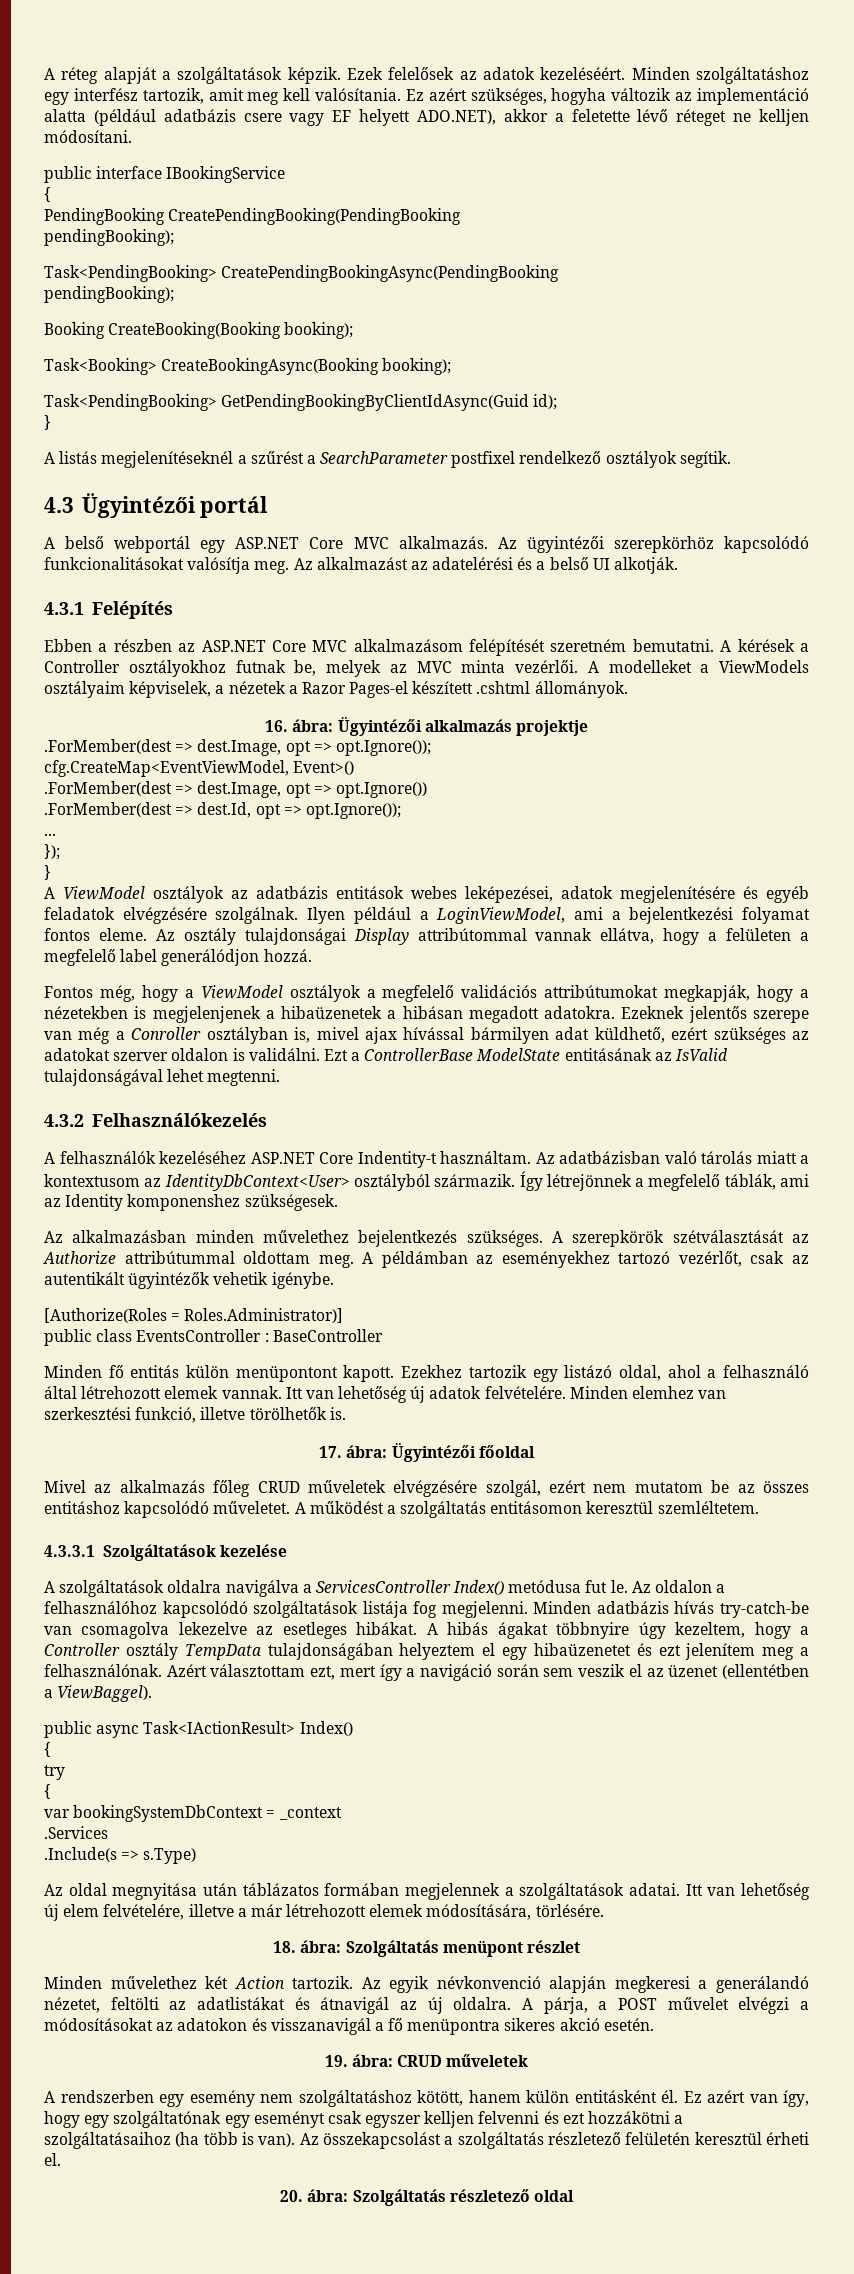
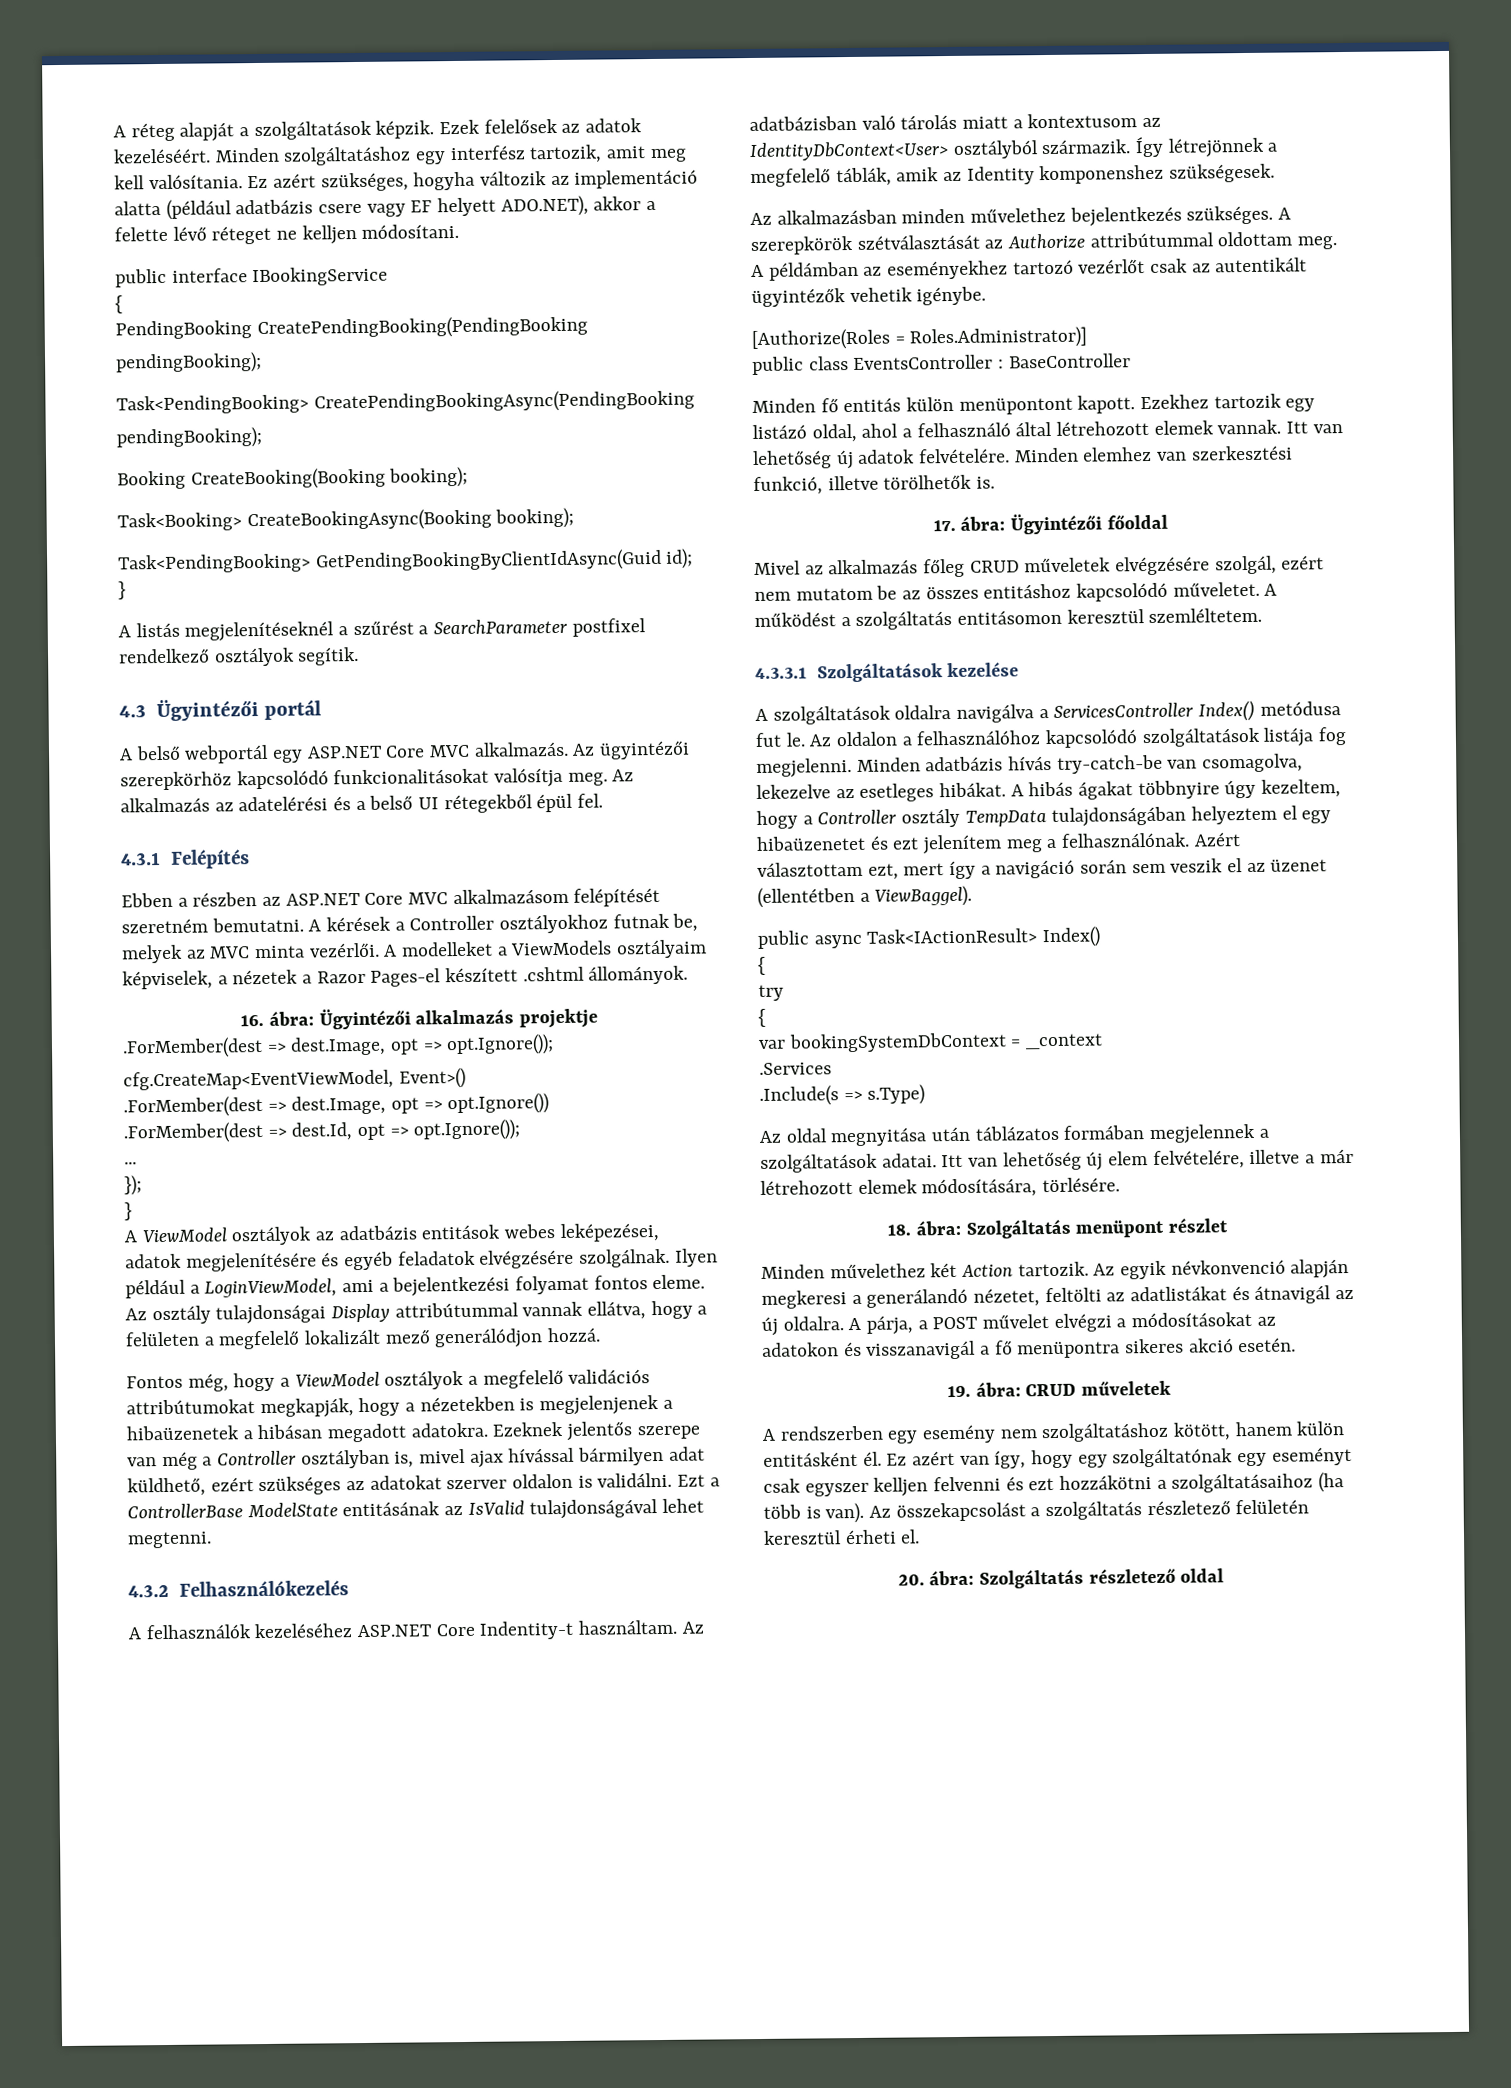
- Ez azért szükséges, hogyha változik az implementáció alatta (például adatbázis csere vagy EF helyett ADO.NET), akkor a feletette lévő réteget ne kelljen módosítani.
+ Ez azért szükséges, hogyha változik az implementáció alatta (például adatbázis csere vagy EF helyett ADO.NET), akkor a felette lévő réteget ne kelljen módosítani.
- Az alkalmazást az adatelérési és a belső UI alkotják.
+ Az alkalmazás az adatelérési és a belső UI rétegekből épül fel.
- Az osztály tulajdonságai Display attribútommal vannak ellátva, hogy a felületen a megfelelő label generálódjon hozzá.
+ Az osztály tulajdonságai Display attribútummal vannak ellátva, hogy a felületen a megfelelő lokalizált mező generálódjon hozzá.
- Ezeknek jelentős szerepe van még a Conroller osztályban is, mivel ajax hívással bármilyen adat küldhető, ezért szükséges az adatokat szerver oldalon is validálni.
+ Ezeknek jelentős szerepe van még a Controller osztályban is, mivel ajax hívással bármilyen adat küldhető, ezért szükséges az adatokat szerver oldalon is validálni.
- Így létrejönnek a megfelelő táblák, ami az Identity komponenshez szükségesek.
+ Így létrejönnek a megfelelő táblák, amik az Identity komponenshez szükségesek.
- A példámban az eseményekhez tartozó vezérlőt, csak az autentikált ügyintézők vehetik igénybe.
+ A példámban az eseményekhez tartozó vezérlőt csak az autentikált ügyintézők vehetik igénybe.
- Minden adatbázis hívás try-catch-be van csomagolva lekezelve az esetleges hibákat.
+ Minden adatbázis hívás try-catch-be van csomagolva, lekezelve az esetleges hibákat.

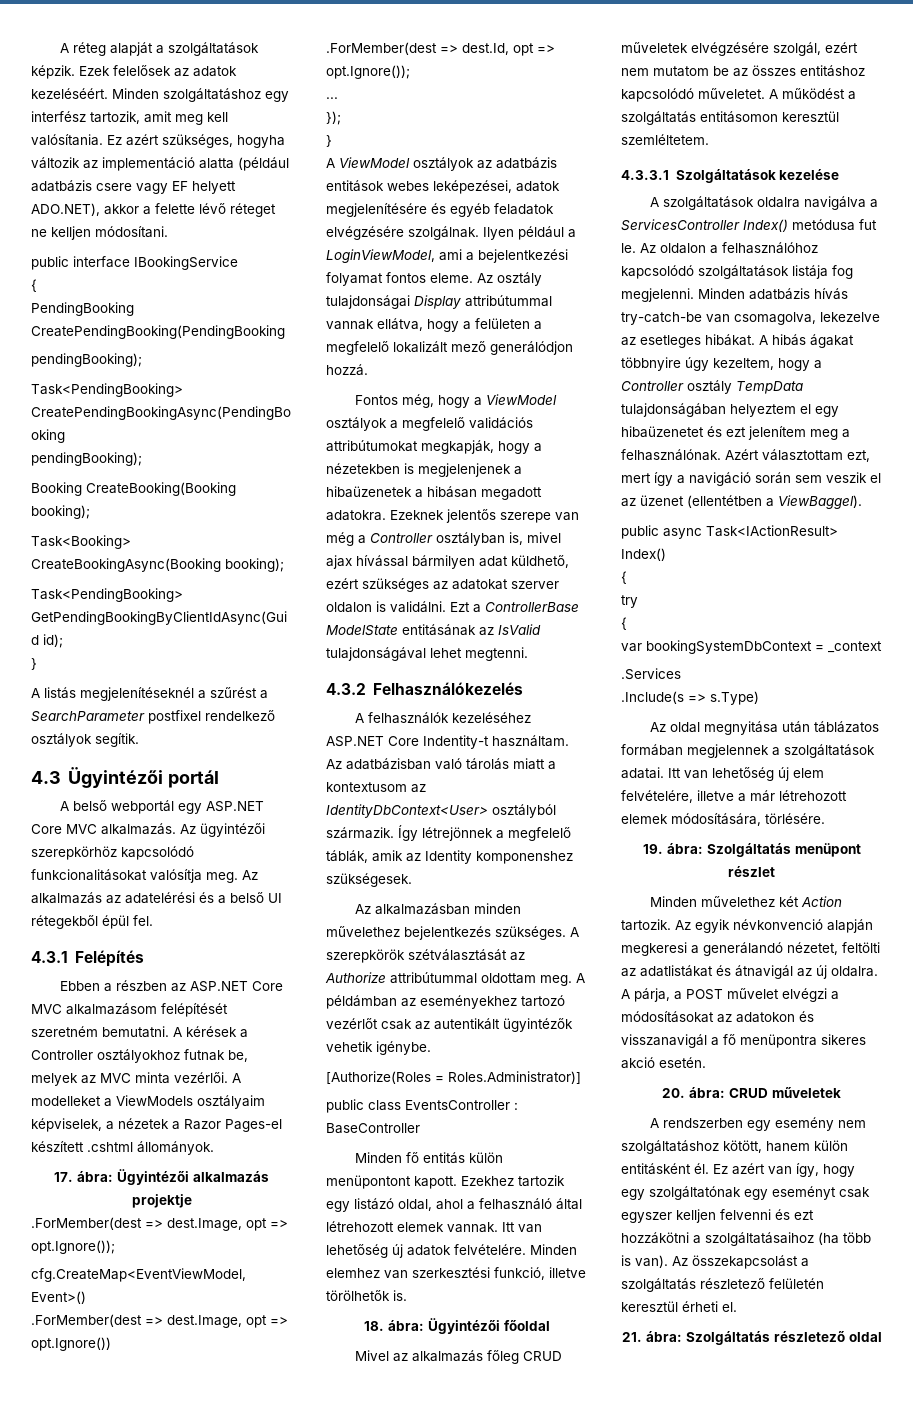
- 16. ábra: Ügyintézői alkalmazás projektje
+ 17. ábra: Ügyintézői alkalmazás projektje
- 17. ábra: Ügyintézői főoldal
+ 18. ábra: Ügyintézői főoldal
- 18. ábra: Szolgáltatás menüpont részlet
+ 19. ábra: Szolgáltatás menüpont részlet
- 19. ábra: CRUD műveletek
+ 20. ábra: CRUD műveletek
- 20. ábra: Szolgáltatás részletező oldal
+ 21. ábra: Szolgáltatás részletező oldal

